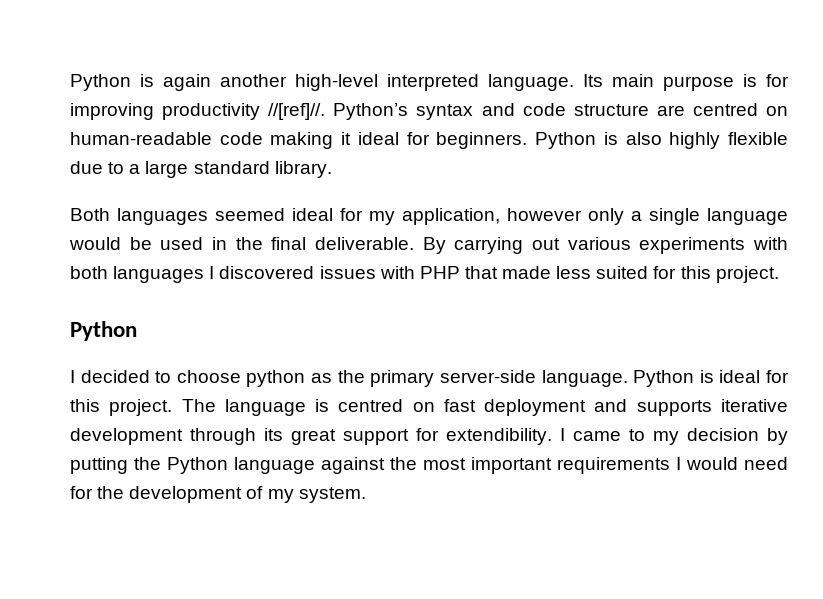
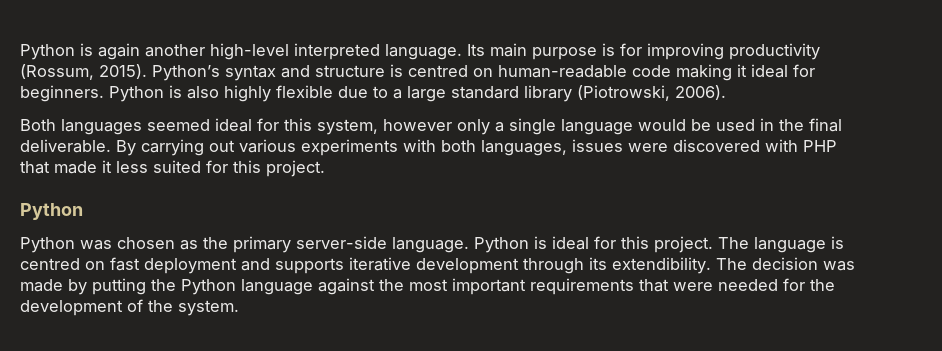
- Its main purpose is for improving productivity //[ref]//.
+ Its main purpose is for improving productivity (Rossum, 2015).
- Python’s syntax and code structure are centred on human-readable code making it ideal for beginners.
+ Python’s syntax and structure is centred on human-readable code making it ideal for beginners.
- Python is also highly flexible due to a large standard library.
+ Python is also highly flexible due to a large standard library (Piotrowski, 2006).
- Both languages seemed ideal for my application, however only a single language would be used in the final deliverable.
+ Both languages seemed ideal for this system, however only a single language would be used in the final deliverable.
- By carrying out various experiments with both languages I discovered issues with PHP that made less suited for this project.
+ By carrying out various experiments with both languages, issues were discovered with PHP that made it less suited for this project.
- I decided to choose python as the primary server-side language.
+ Python was chosen as the primary server-side language.
- The language is centred on fast deployment and supports iterative development through its great support for extendibility. I came to my decision by putting the Python language against the most important requirements I would need for the development of my system.
+ The language is centred on fast deployment and supports iterative development through its extendibility. The decision was made by putting the Python language against the most important requirements that were needed for the development of the system.

